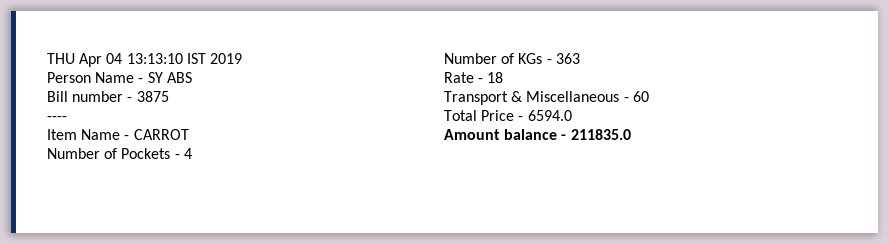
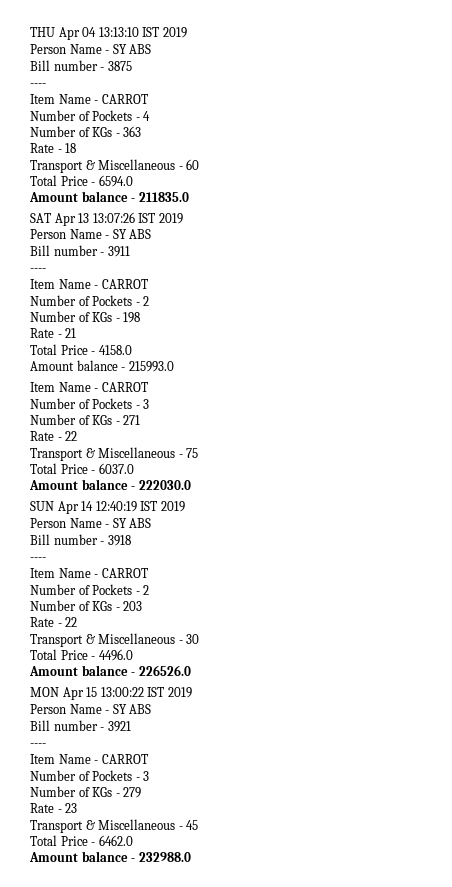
+ SAT Apr 13 13:07:26 IST 2019
+ Person Name - SY ABS
+ Bill number - 3911
+ ----
+ Item Name - CARROT
+ Number of Pockets - 2
+ Number of KGs - 198
+ Rate - 21
+ Total Price - 4158.0
+ Amount balance - 215993.0
+ Item Name - CARROT
+ Number of Pockets - 3
+ Number of KGs - 271
+ Rate - 22
+ Transport & Miscellaneous - 75
+ Total Price - 6037.0
+ Amount balance - 222030.0
+ SUN Apr 14 12:40:19 IST 2019
+ Person Name - SY ABS
+ Bill number - 3918
+ ----
+ Item Name - CARROT
+ Number of Pockets - 2
+ Number of KGs - 203
+ Rate - 22
+ Transport & Miscellaneous - 30
+ Total Price - 4496.0
+ Amount balance - 226526.0
+ MON Apr 15 13:00:22 IST 2019
+ Person Name - SY ABS
+ Bill number - 3921
+ ----
+ Item Name - CARROT
+ Number of Pockets - 3
+ Number of KGs - 279
+ Rate - 23
+ Transport & Miscellaneous - 45
+ Total Price - 6462.0
+ Amount balance - 232988.0

